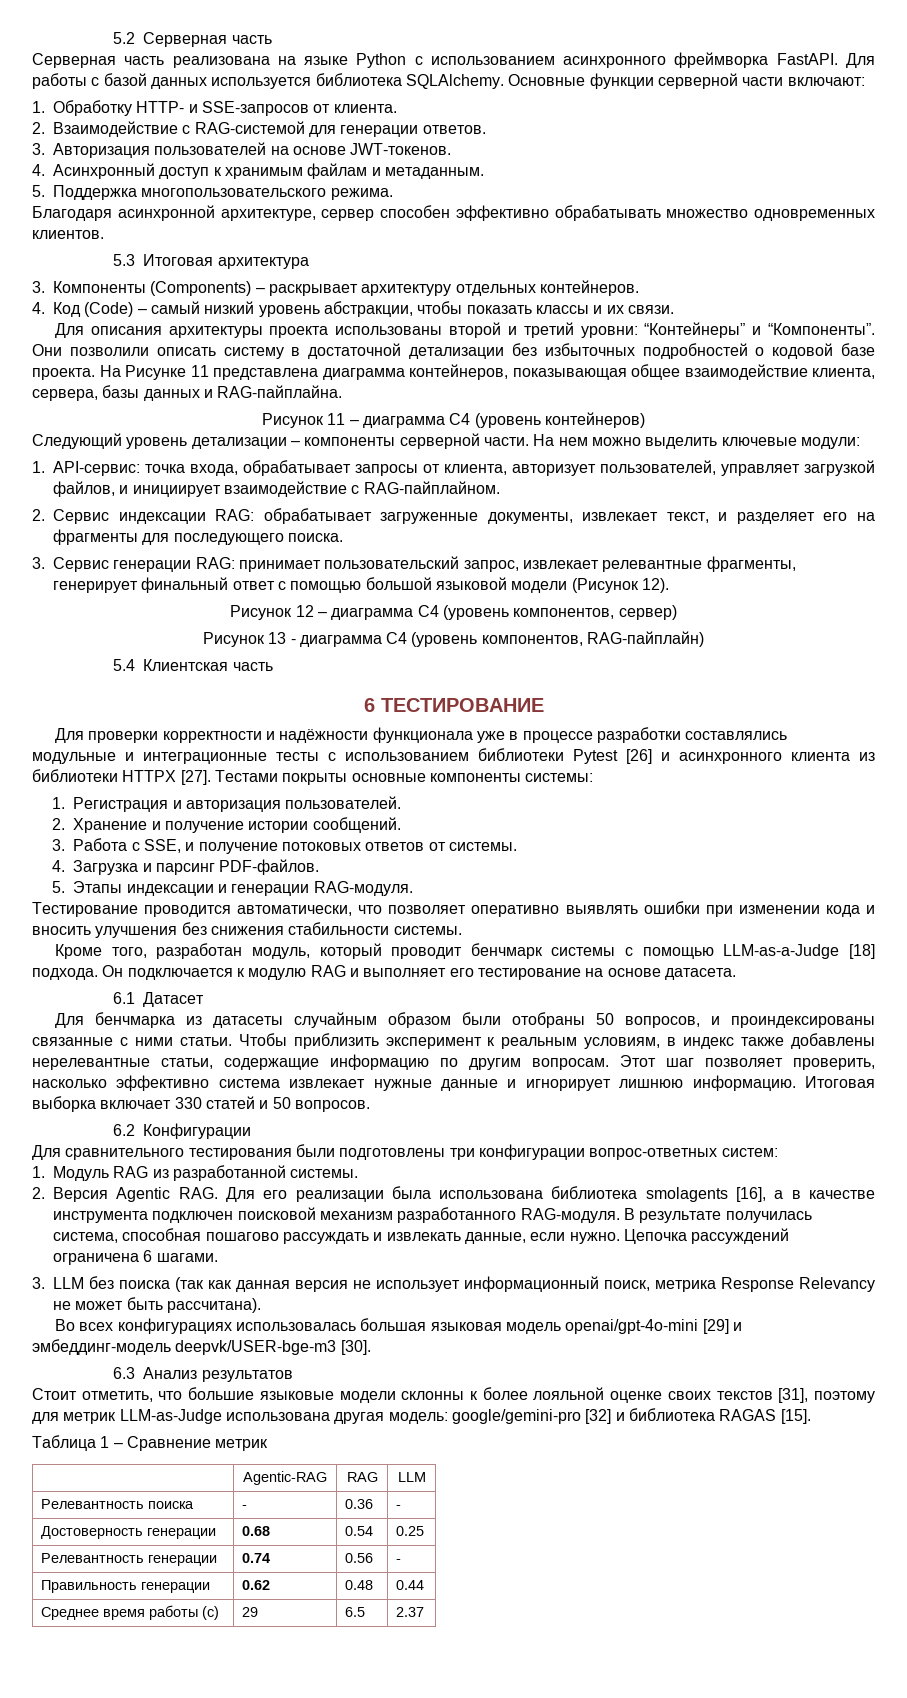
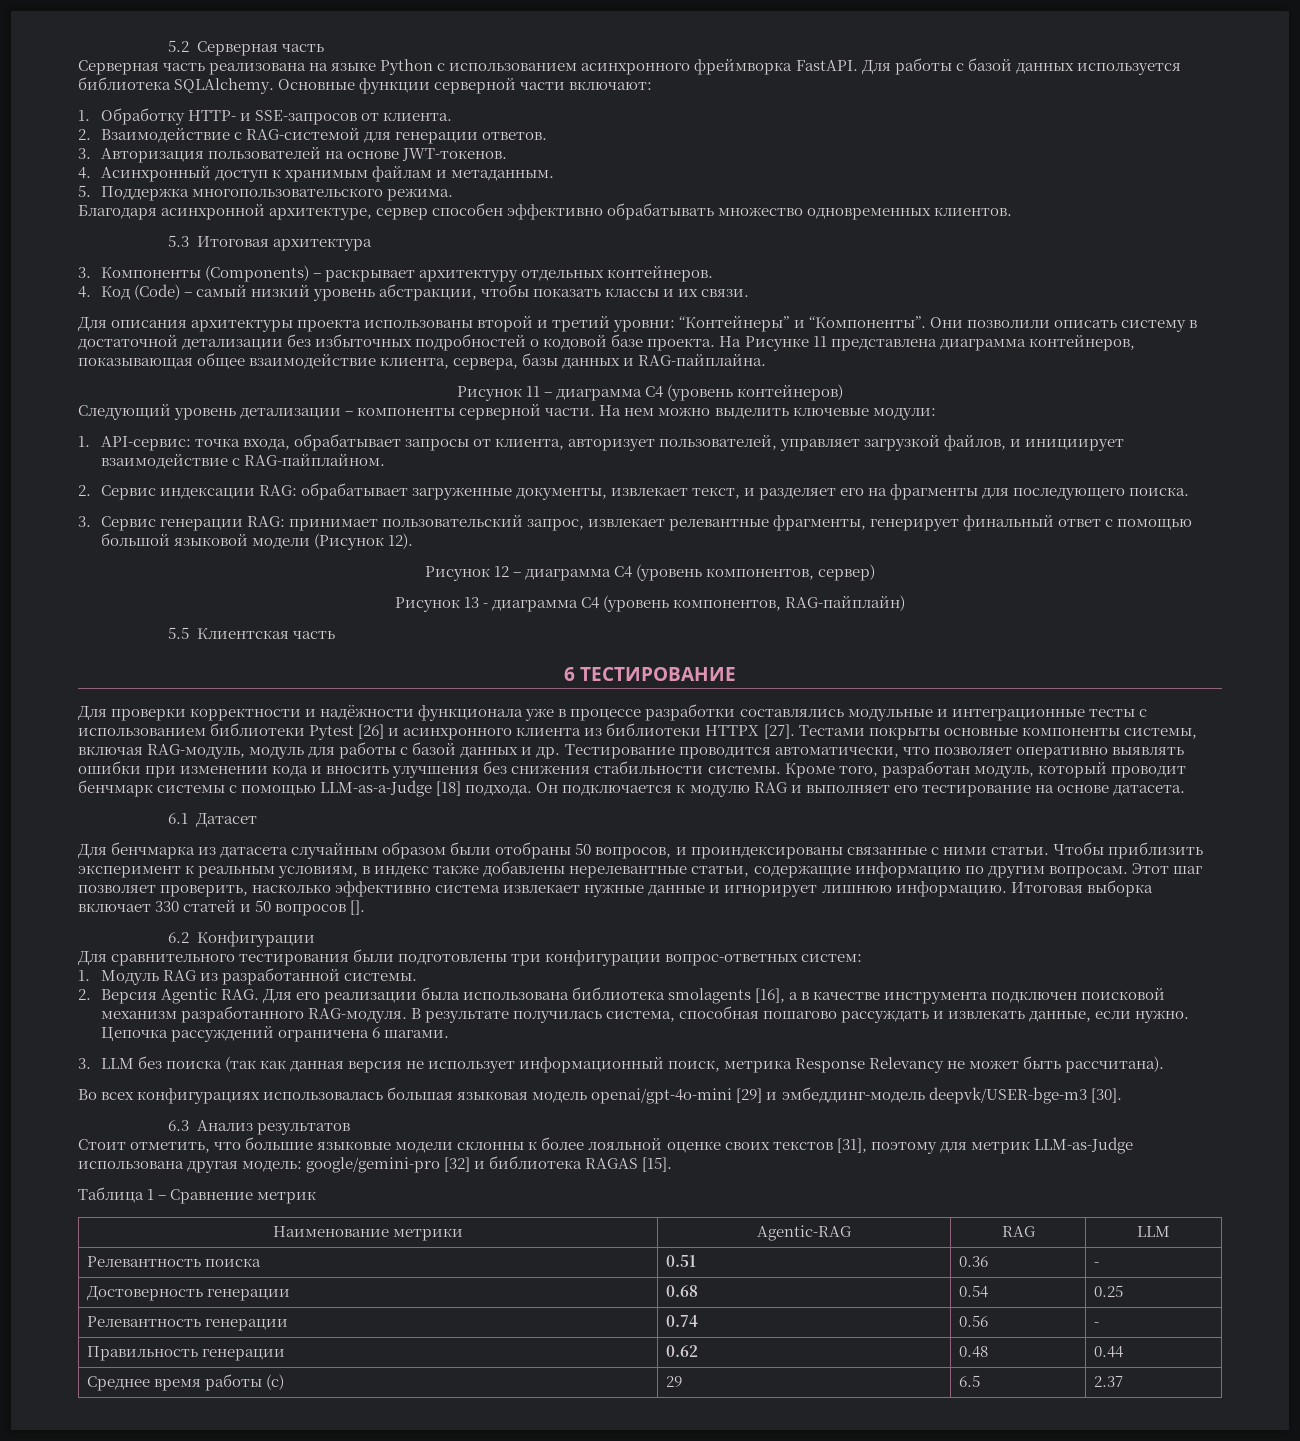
- 5.4 Клиентская часть
+ 5.5 Клиентская часть
- Тестами покрыты основные компоненты системы:
- 1. Регистрация и авторизация пользователей.
- 2. Хранение и получение истории сообщений.
- 3. Работа с SSE, и получение потоковых ответов от системы.
- 4. Загрузка и парсинг PDF-файлов.
- 5. Этапы индексации и генерации RAG-модуля.
- Тестирование проводится автоматически, что позволяет оперативно выявлять ошибки при изменении кода и вносить улучшения без снижения стабильности системы.
- Кроме того, разработан модуль, который проводит бенчмарк системы с помощью LLM-as-а-Judge [18] подхода.
+ Тестами покрыты основные компоненты системы, включая RAG-модуль, модуль для работы с базой данных и др. Тестирование проводится автоматически, что позволяет оперативно выявлять ошибки при изменении кода и вносить улучшения без снижения стабильности системы. Кроме того, разработан модуль, который проводит бенчмарк системы с помощью LLM-as-а-Judge [18] подхода.
- Для бенчмарка из датасеты случайным образом были отобраны 50 вопросов, и проиндексированы связанные с ними статьи.
+ Для бенчмарка из датасета случайным образом были отобраны 50 вопросов, и проиндексированы связанные с ними статьи.
- Итоговая выборка включает 330 статей и 50 вопросов.
+ Итоговая выборка включает 330 статей и 50 вопросов [].
- | Agentic-RAG | RAG | LLM
+ Наименование метрики | Agentic-RAG | RAG | LLM
- Релевантность поиска | - | 0.36 | -
+ Релевантность поиска | 0.51 | 0.36 | -

